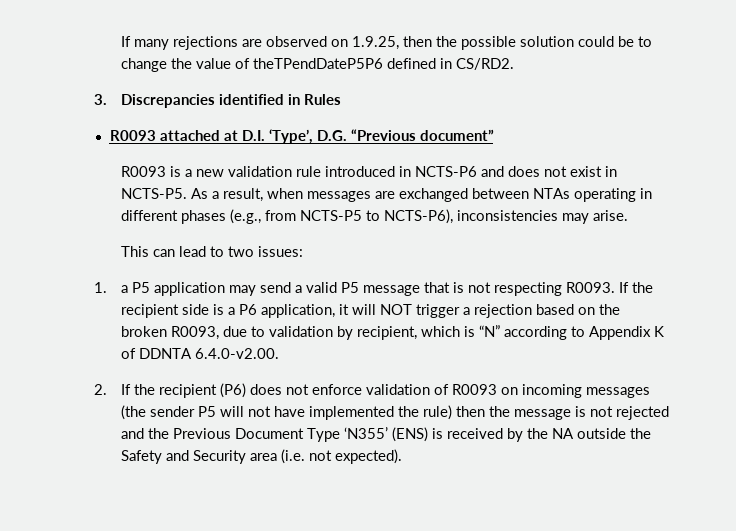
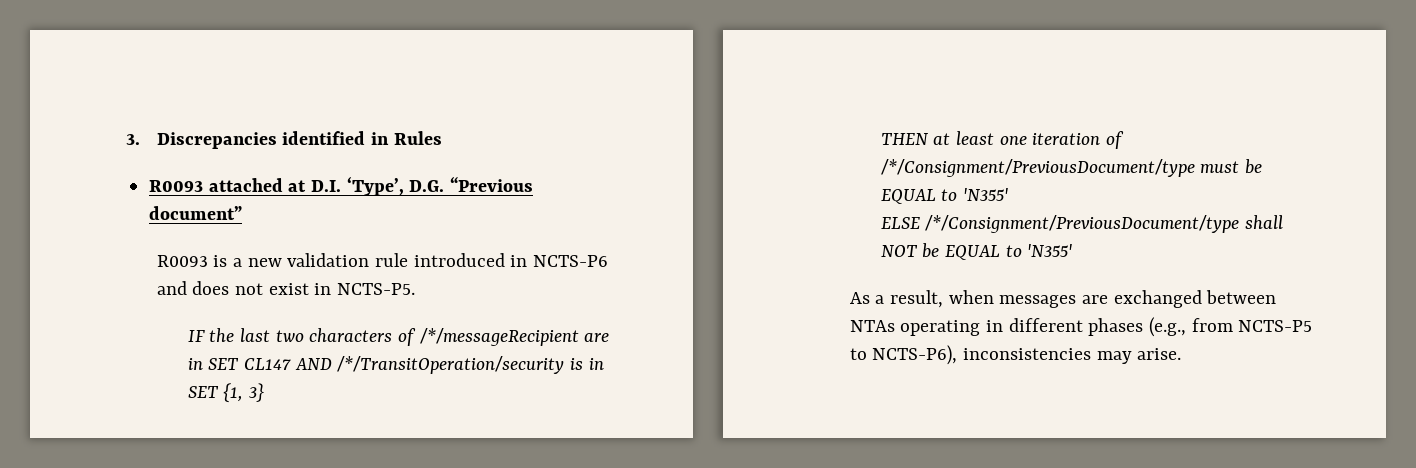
- If many rejections are observed on 1.9.25, then the possible solution could be to change the value of theTPendDateP5P6 defined in CS/RD2.
- R0093 is a new validation rule introduced in NCTS-P6 and does not exist in NCTS-P5. As a result, when messages are exchanged between NTAs operating in different phases (e.g., from NCTS-P5 to NCTS-P6), inconsistencies may arise.
+ R0093 is a new validation rule introduced in NCTS-P6 and does not exist in NCTS-P5.
+ IF the last two characters of /*/messageRecipient are in SET CL147 AND /*/TransitOperation/security is in SET {1, 3}
+ THEN at least one iteration of /*/Consignment/PreviousDocument/type must be EQUAL to 'N355'
+ ELSE /*/Consignment/PreviousDocument/type shall NOT be EQUAL to 'N355'
+ As a result, when messages are exchanged between NTAs operating in different phases (e.g., from NCTS-P5 to NCTS-P6), inconsistencies may arise.
- This can lead to two issues:
- 1. a P5 application may send a valid P5 message that is not respecting R0093. If the recipient side is a P6 application, it will NOT trigger a rejection based on the broken R0093, due to validation by recipient, which is “N” according to Appendix K of DDNTA 6.4.0-v2.00.
- 2. If the recipient (P6) does not enforce validation of R0093 on incoming messages (the sender P5 will not have implemented the rule) then the message is not rejected and the Previous Document Type ‘N355’ (ENS) is received by the NA outside the Safety and Security area (i.e. not expected).

